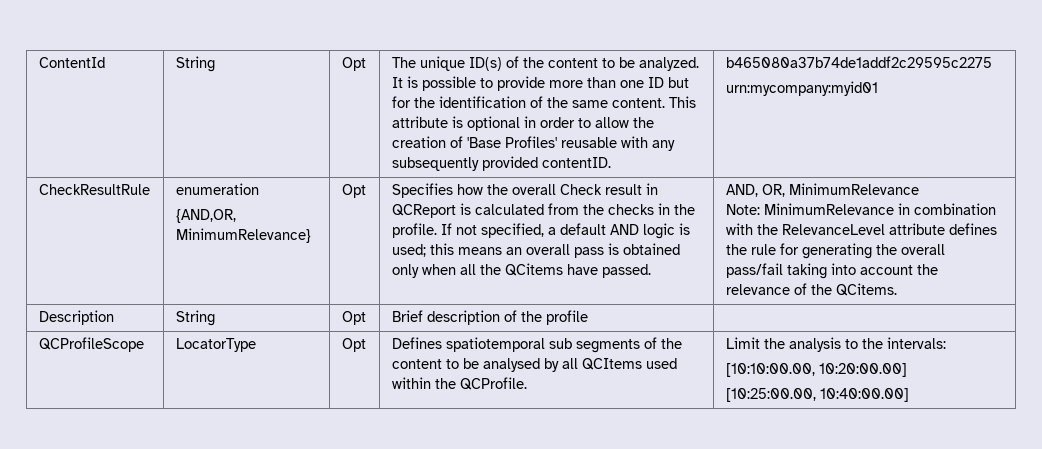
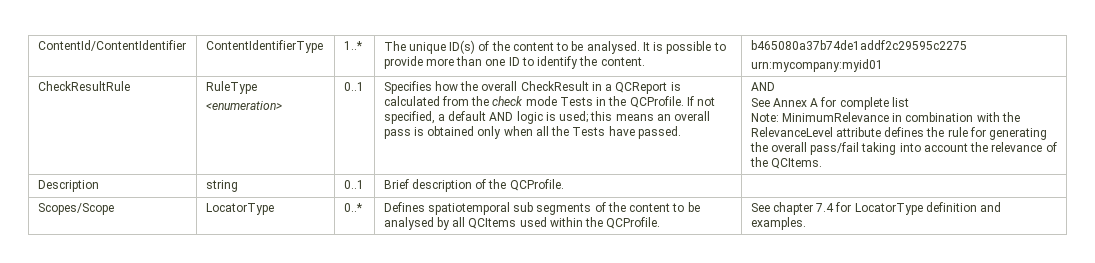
- ContentId | String | Opt
+ ContentId/ContentIdentifier | ContentIdentifierType | 1..*
- The unique ID(s) of the content to be analyzed.
+ The unique ID(s) of the content to be analysed.
- It is possible to provide more than one ID but for the identification of the same content. This attribute is optional in order to allow the creation of 'Base Profiles' reusable with any subsequently provided contentID.
+ It is possible to provide more than one ID to identify the content.
- enumeration
- {AND,OR, MinimumRelevance} | Opt
+ RuleType
+ <enumeration> | 0..1
- Specifies how the overall Check result in QCReport is calculated from the checks in the profile.
+ Specifies how the overall CheckResult in a QCReport is calculated from the check mode Tests in the QCProfile.
- If not specified, a default AND logic is used; this means an overall pass is obtained only when all the QCitems have passed. | AND, OR, MinimumRelevance
+ If not specified, a default AND logic is used; this means an overall pass is obtained only when all the Tests have passed. | AND
+ See Annex A for complete list
- Note: MinimumRelevance in combination with the RelevanceLevel attribute defines the rule for generating the overall pass/fail taking into account the relevance of the QCitems.
+ Note: MinimumRelevance in combination with the RelevanceLevel attribute defines the rule for generating the overall pass/fail taking into account the relevance of the QCItems.
- Description | String | Opt | Brief description of the profile |
- QCProfileScope | LocatorType | Opt | Defines spatiotemporal sub segments of the content to be analysed by all QCItems used within the QCProfile. | Limit the analysis to the intervals:
- [10:10:00.00, 10:20:00.00]
- [10:25:00.00, 10:40:00.00]
+ Description | string | 0..1 | Brief description of the QCProfile. |
+ Scopes/Scope | LocatorType | 0..* | Defines spatiotemporal sub segments of the content to be analysed by all QCItems used within the QCProfile. | See chapter 7.4 for LocatorType definition and examples.

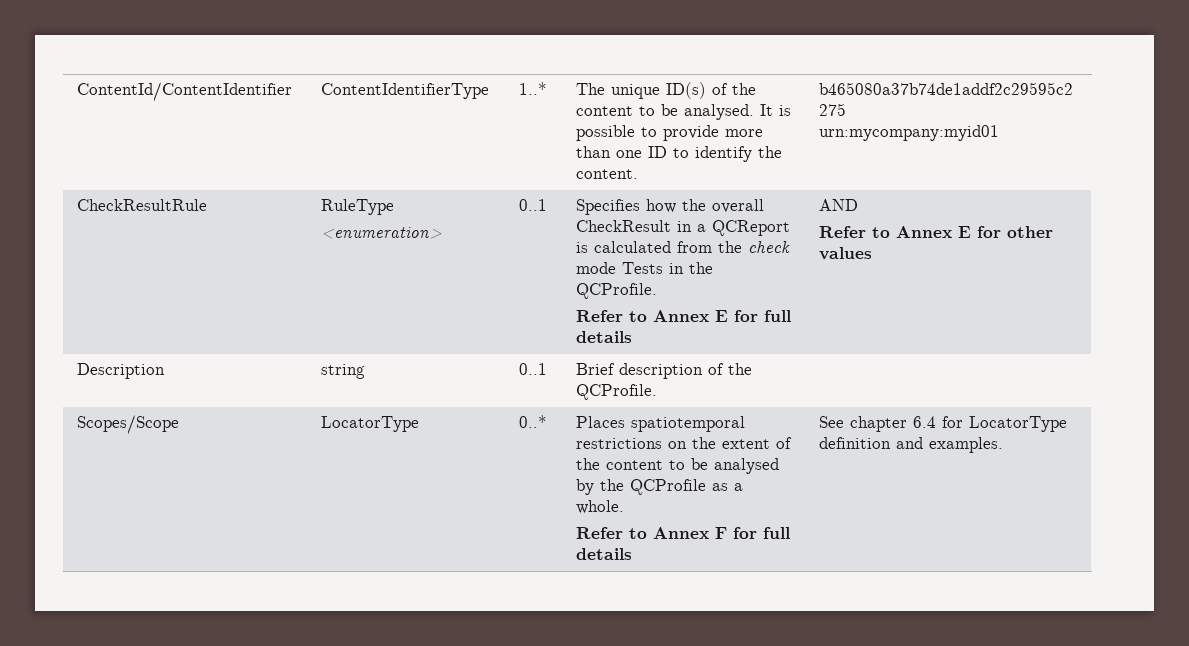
- Specifies how the overall CheckResult in a QCReport is calculated from the check mode Tests in the QCProfile. If not specified, a default AND logic is used; this means an overall pass is obtained only when all the Tests have passed. | AND
- See Annex A for complete list
- Note: MinimumRelevance in combination with the RelevanceLevel attribute defines the rule for generating the overall pass/fail taking into account the relevance of the QCItems.
+ Specifies how the overall CheckResult in a QCReport is calculated from the check mode Tests in the QCProfile.
+ Refer to Annex E for full details | AND
+ Refer to Annex E for other values
- Scopes/Scope | LocatorType | 0..* | Defines spatiotemporal sub segments of the content to be analysed by all QCItems used within the QCProfile. | See chapter 7.4 for LocatorType definition and examples.
+ Scopes/Scope | LocatorType | 0..* | Places spatiotemporal restrictions on the extent of the content to be analysed by the QCProfile as a whole.
+ Refer to Annex F for full details | See chapter 6.4 for LocatorType definition and examples.

